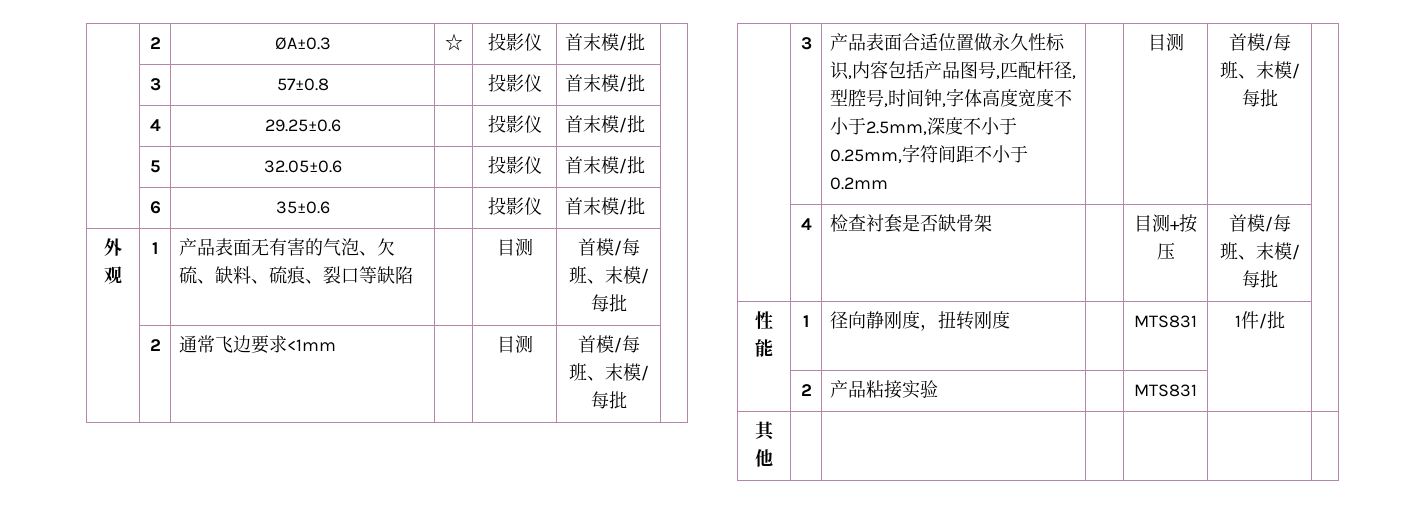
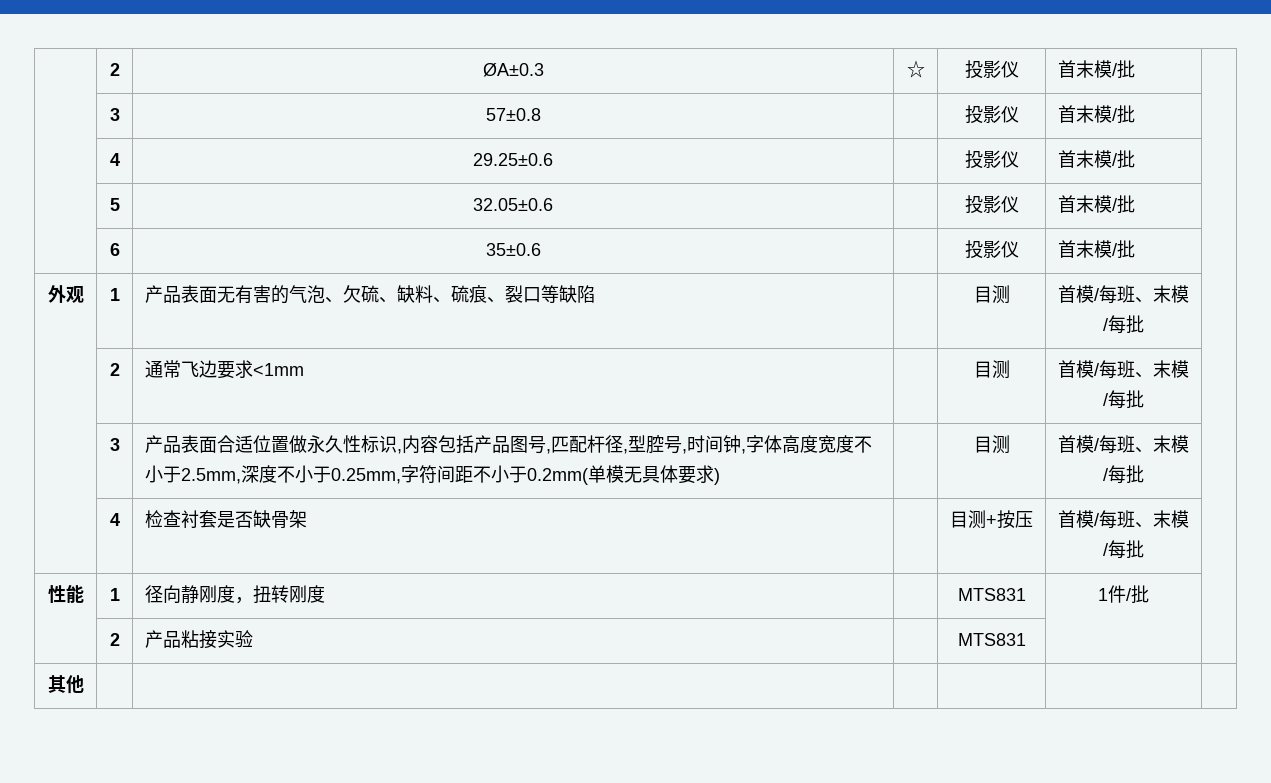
- 产品表面合适位置做永久性标识,内容包括产品图号,匹配杆径,型腔号,时间钟,字体高度宽度不小于2.5mm,深度不小于0.25mm,字符间距不小于0.2mm
+ 产品表面合适位置做永久性标识,内容包括产品图号,匹配杆径,型腔号,时间钟,字体高度宽度不小于2.5mm,深度不小于0.25mm,字符间距不小于0.2mm(单模无具体要求)

